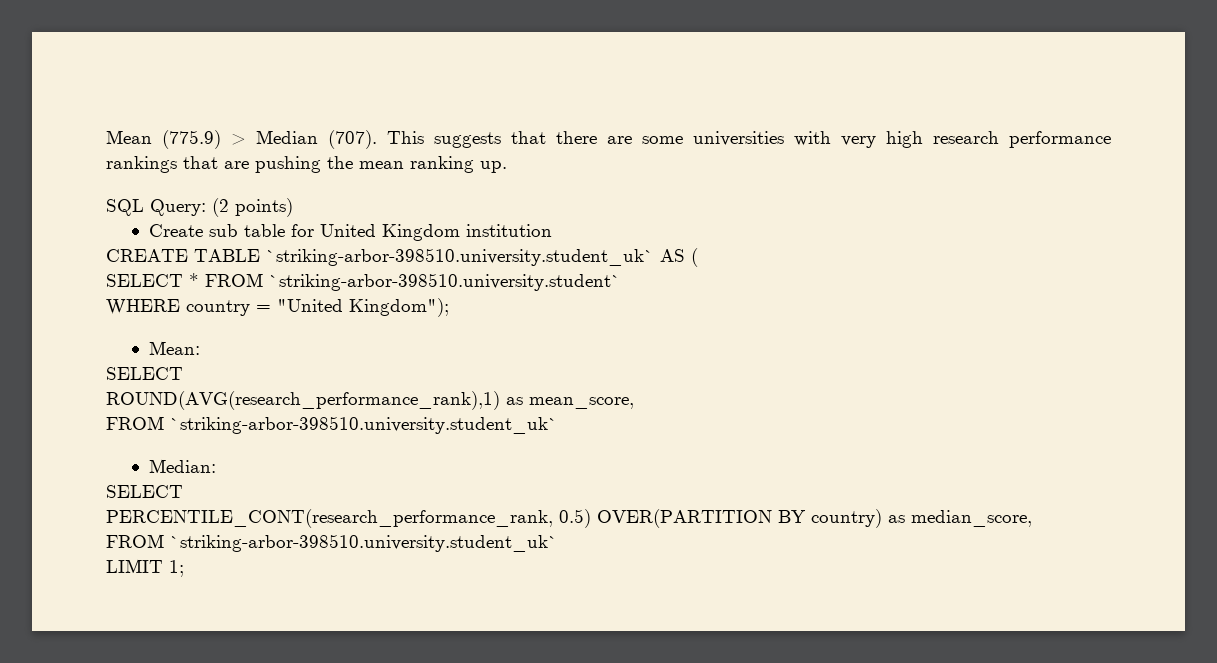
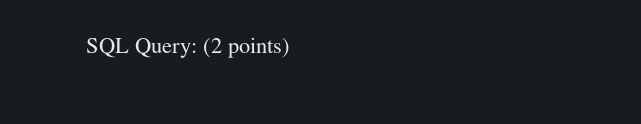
- Mean (775.9) > Median (707). This suggests that there are some universities with very high research performance rankings that are pushing the mean ranking up.
  SQL Query: (2 points)
- Create sub table for United Kingdom institution
- CREATE TABLE `striking-arbor-398510.university.student_uk` AS (
- SELECT * FROM `striking-arbor-398510.university.student`
- WHERE country = "United Kingdom");
- Mean:
- SELECT
- ROUND(AVG(research_performance_rank),1) as mean_score,
- FROM `striking-arbor-398510.university.student_uk`
- Median:
- SELECT
- PERCENTILE_CONT(research_performance_rank, 0.5) OVER(PARTITION BY country) as median_score,
- FROM `striking-arbor-398510.university.student_uk`
- LIMIT 1;

